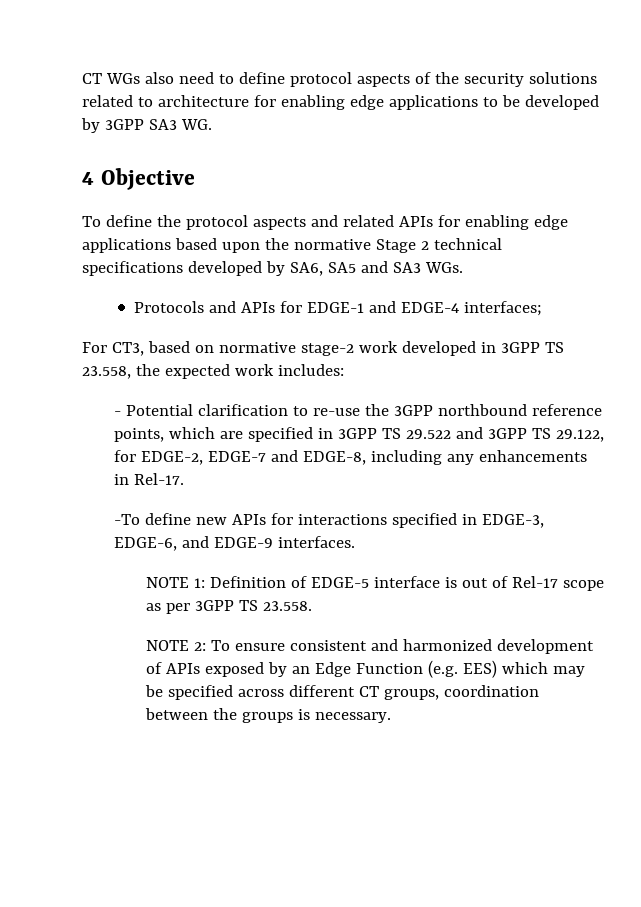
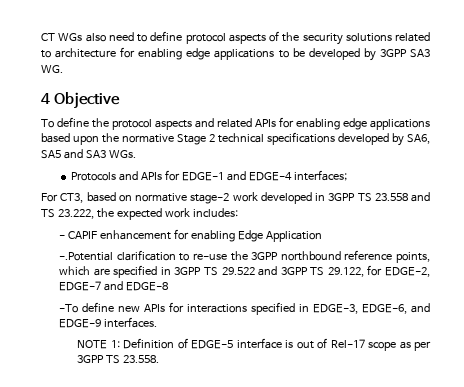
- For CT3, based on normative stage-2 work developed in 3GPP TS 23.558, the expected work includes:
+ For CT3, based on normative stage-2 work developed in 3GPP TS 23.558 and TS 23.222, the expected work includes:
- - Potential clarification to re-use the 3GPP northbound reference points, which are specified in 3GPP TS 29.522 and 3GPP TS 29.122, for EDGE-2, EDGE-7 and EDGE-8, including any enhancements in Rel-17.
+ - CAPIF enhancement for enabling Edge Application
+ -.Potential clarification to re-use the 3GPP northbound reference points, which are specified in 3GPP TS 29.522 and 3GPP TS 29.122, for EDGE-2, EDGE-7 and EDGE-8
- NOTE 2: To ensure consistent and harmonized development of APIs exposed by an Edge Function (e.g. EES) which may be specified across different CT groups, coordination between the groups is necessary.

